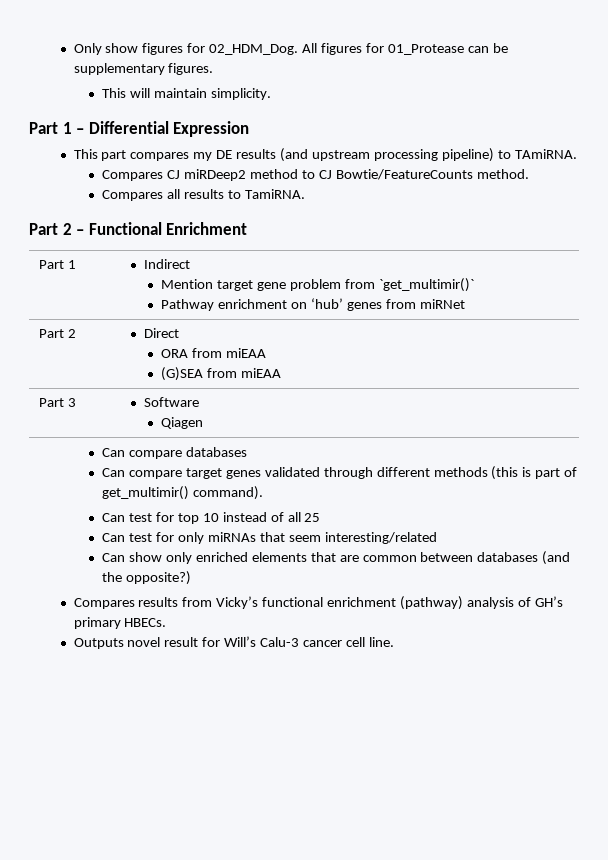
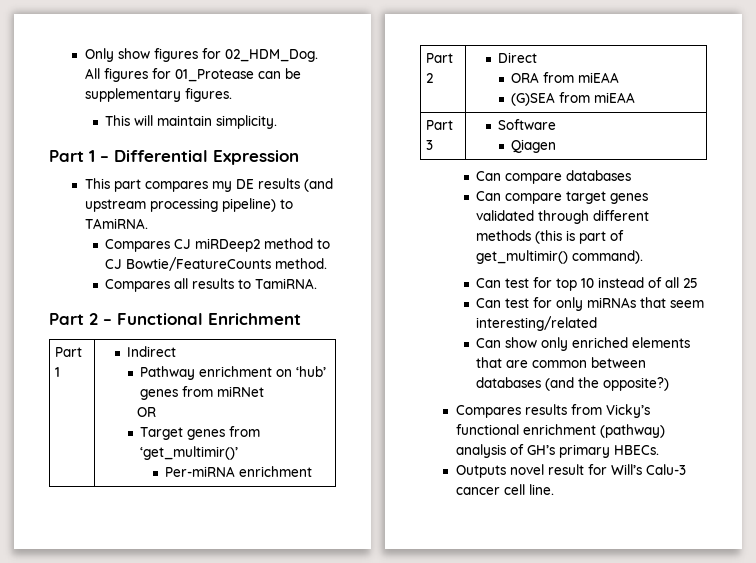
  Part 1 | Indirect
- Mention target gene problem from `get_multimir()`
  Pathway enrichment on ‘hub’ genes from miRNet
+ OR
+ Target genes from ‘get_multimir()’
+ Per-miRNA enrichment

